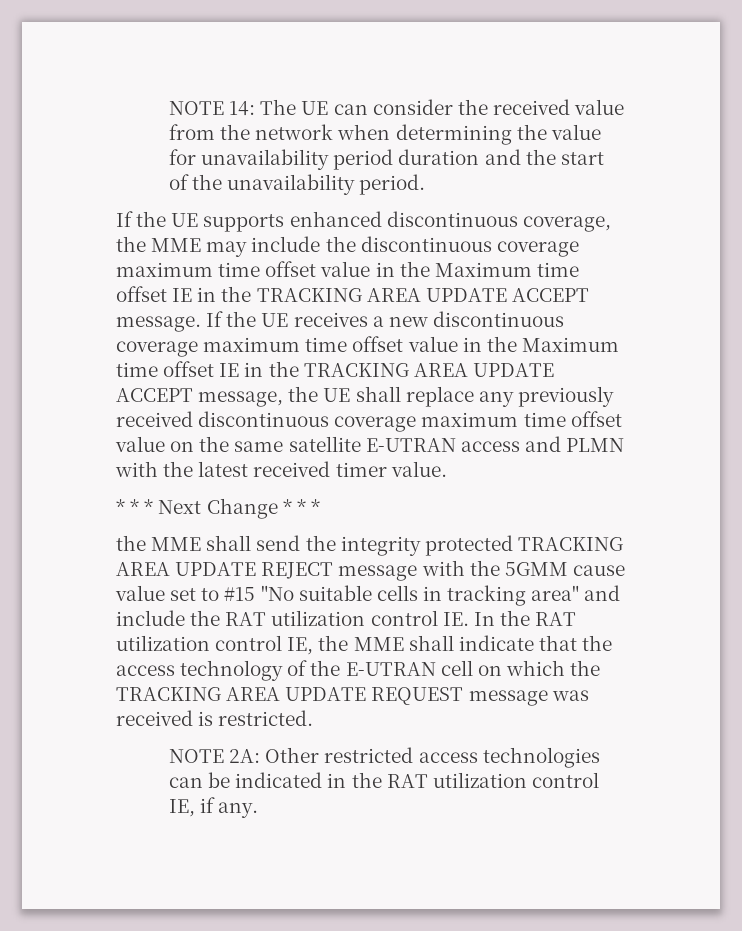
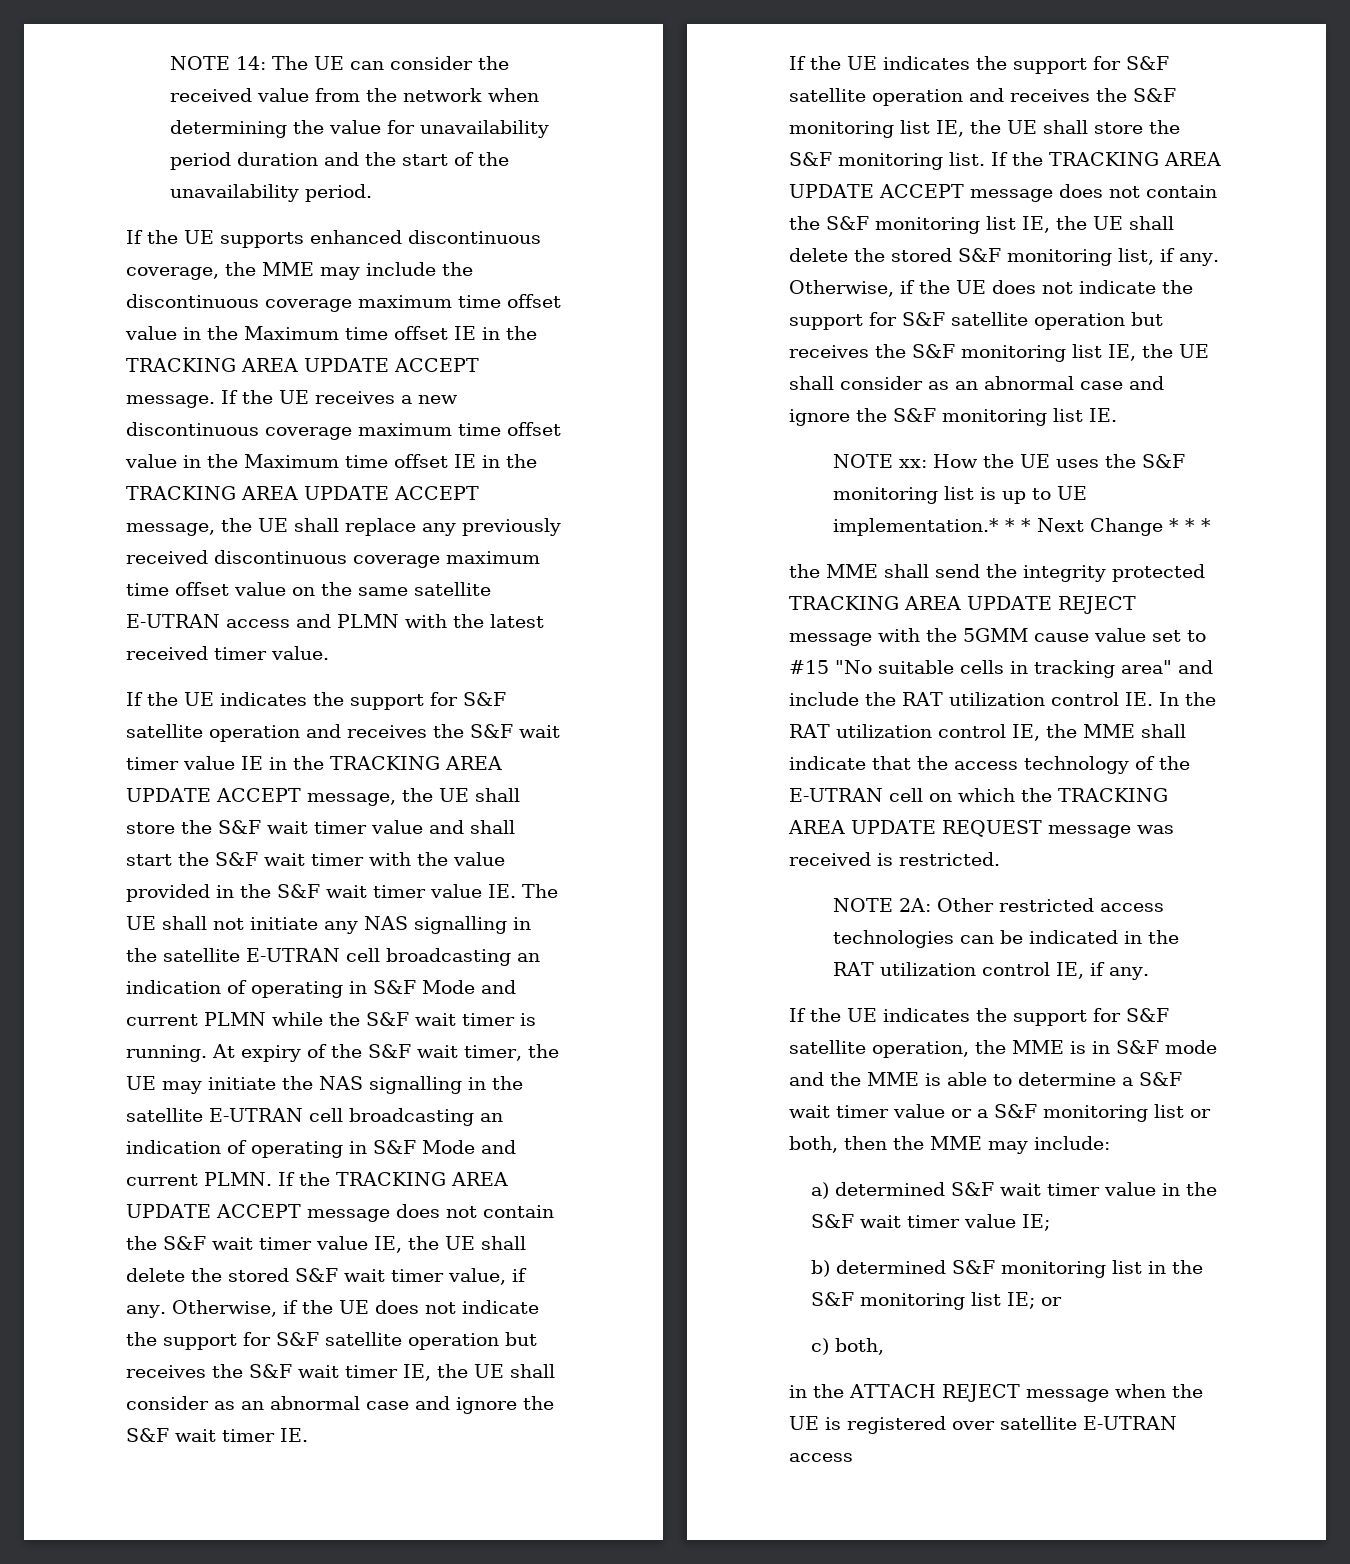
- * * * Next Change * * *
+ If the UE indicates the support for S&F satellite operation and receives the S&F wait timer value IE in the TRACKING AREA UPDATE ACCEPT message, the UE shall store the S&F wait timer value and shall start the S&F wait timer with the value provided in the S&F wait timer value IE. The UE shall not initiate any NAS signalling in the satellite E-UTRAN cell broadcasting an indication of operating in S&F Mode and current PLMN while the S&F wait timer is running. At expiry of the S&F wait timer, the UE may initiate the NAS signalling in the satellite E-UTRAN cell broadcasting an indication of operating in S&F Mode and current PLMN. If the TRACKING AREA UPDATE ACCEPT message does not contain the S&F wait timer value IE, the UE shall delete the stored S&F wait timer value, if any. Otherwise, if the UE does not indicate the support for S&F satellite operation but receives the S&F wait timer IE, the UE shall consider as an abnormal case and ignore the S&F wait timer IE.
+ If the UE indicates the support for S&F satellite operation and receives the S&F monitoring list IE, the UE shall store the S&F monitoring list. If the TRACKING AREA UPDATE ACCEPT message does not contain the S&F monitoring list IE, the UE shall delete the stored S&F monitoring list, if any. Otherwise, if the UE does not indicate the support for S&F satellite operation but receives the S&F monitoring list IE, the UE shall consider as an abnormal case and ignore the S&F monitoring list IE.
+ NOTE xx: How the UE uses the S&F monitoring list is up to UE implementation.* * * Next Change * * *
+ If the UE indicates the support for S&F satellite operation, the MME is in S&F mode and the MME is able to determine a S&F wait timer value or a S&F monitoring list or both, then the MME may include:
+ a) determined S&F wait timer value in the S&F wait timer value IE;
+ b) determined S&F monitoring list in the S&F monitoring list IE; or
+ c) both,
+ in the ATTACH REJECT message when the UE is registered over satellite E-UTRAN access

